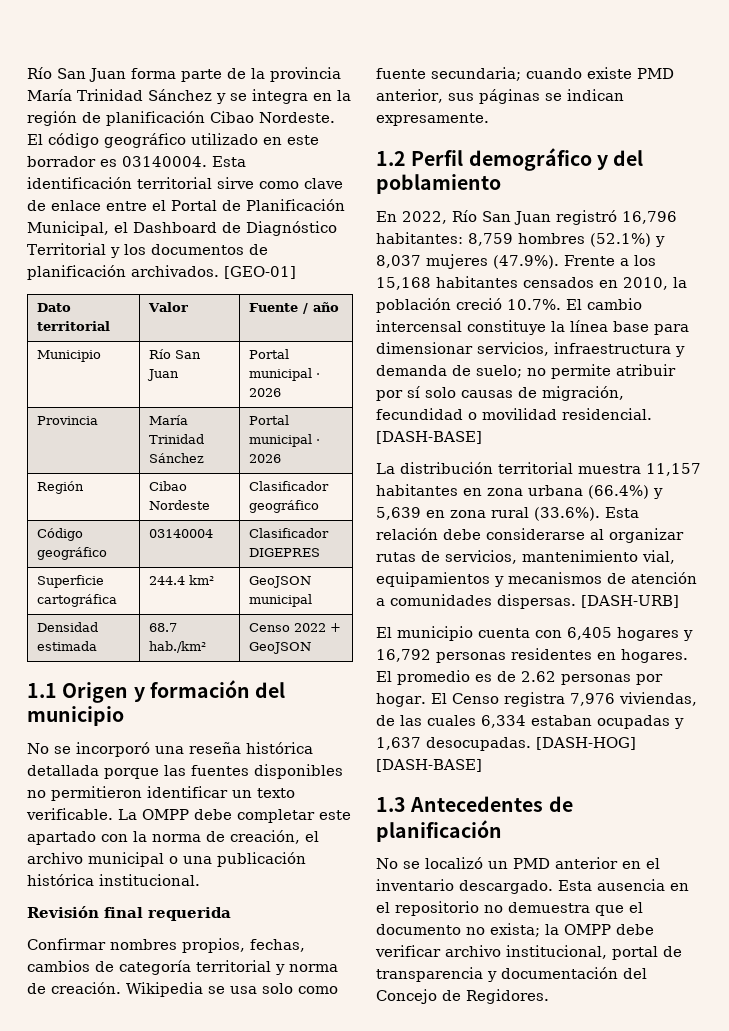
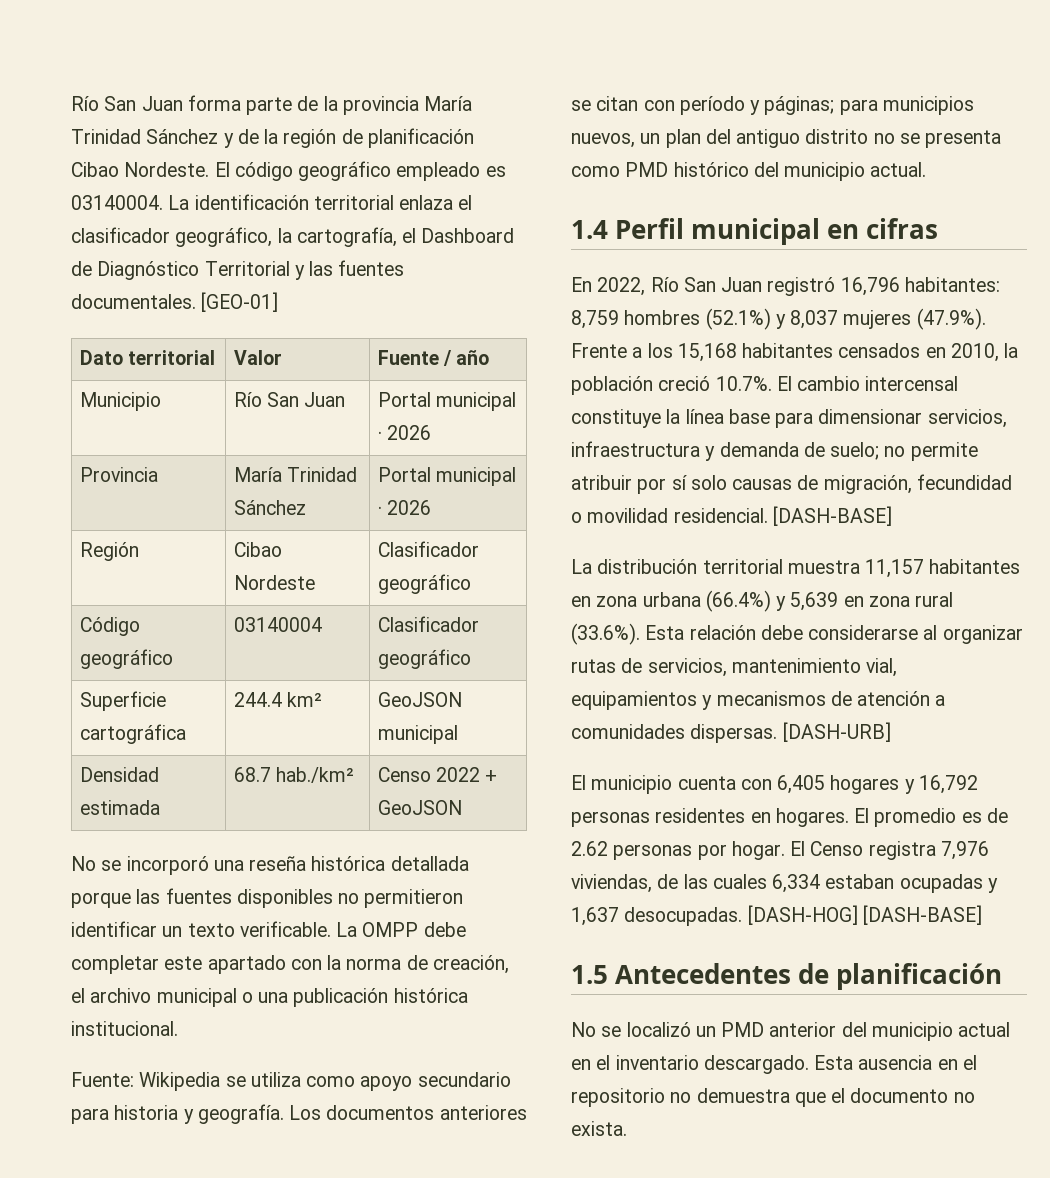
- Río San Juan forma parte de la provincia María Trinidad Sánchez y se integra en la región de planificación Cibao Nordeste.
+ Río San Juan forma parte de la provincia María Trinidad Sánchez y de la región de planificación Cibao Nordeste.
- El código geográfico utilizado en este borrador es 03140004.
+ El código geográfico empleado es 03140004.
- Esta identificación territorial sirve como clave de enlace entre el Portal de Planificación Municipal, el Dashboard de Diagnóstico Territorial y los documentos de planificación archivados.
+ La identificación territorial enlaza el clasificador geográfico, la cartografía, el Dashboard de Diagnóstico Territorial y las fuentes documentales.
- Código geográfico | 03140004 | Clasificador DIGEPRES
+ Código geográfico | 03140004 | Clasificador geográfico
- 1.1 Origen y formación del municipio
- Revisión final requerida
- Confirmar nombres propios, fechas, cambios de categoría territorial y norma de creación. Wikipedia se usa solo como fuente secundaria; cuando existe PMD anterior, sus páginas se indican expresamente.
- 1.2 Perfil demográfico y del poblamiento
+ Fuente: Wikipedia se utiliza como apoyo secundario para historia y geografía. Los documentos anteriores se citan con período y páginas; para municipios nuevos, un plan del antiguo distrito no se presenta como PMD histórico del municipio actual.
+ 1.4 Perfil municipal en cifras
- 1.3 Antecedentes de planificación
+ 1.5 Antecedentes de planificación
- No se localizó un PMD anterior en el inventario descargado.
+ No se localizó un PMD anterior del municipio actual en el inventario descargado.
- Esta ausencia en el repositorio no demuestra que el documento no exista; la OMPP debe verificar archivo institucional, portal de transparencia y documentación del Concejo de Regidores.
+ Esta ausencia en el repositorio no demuestra que el documento no exista.

